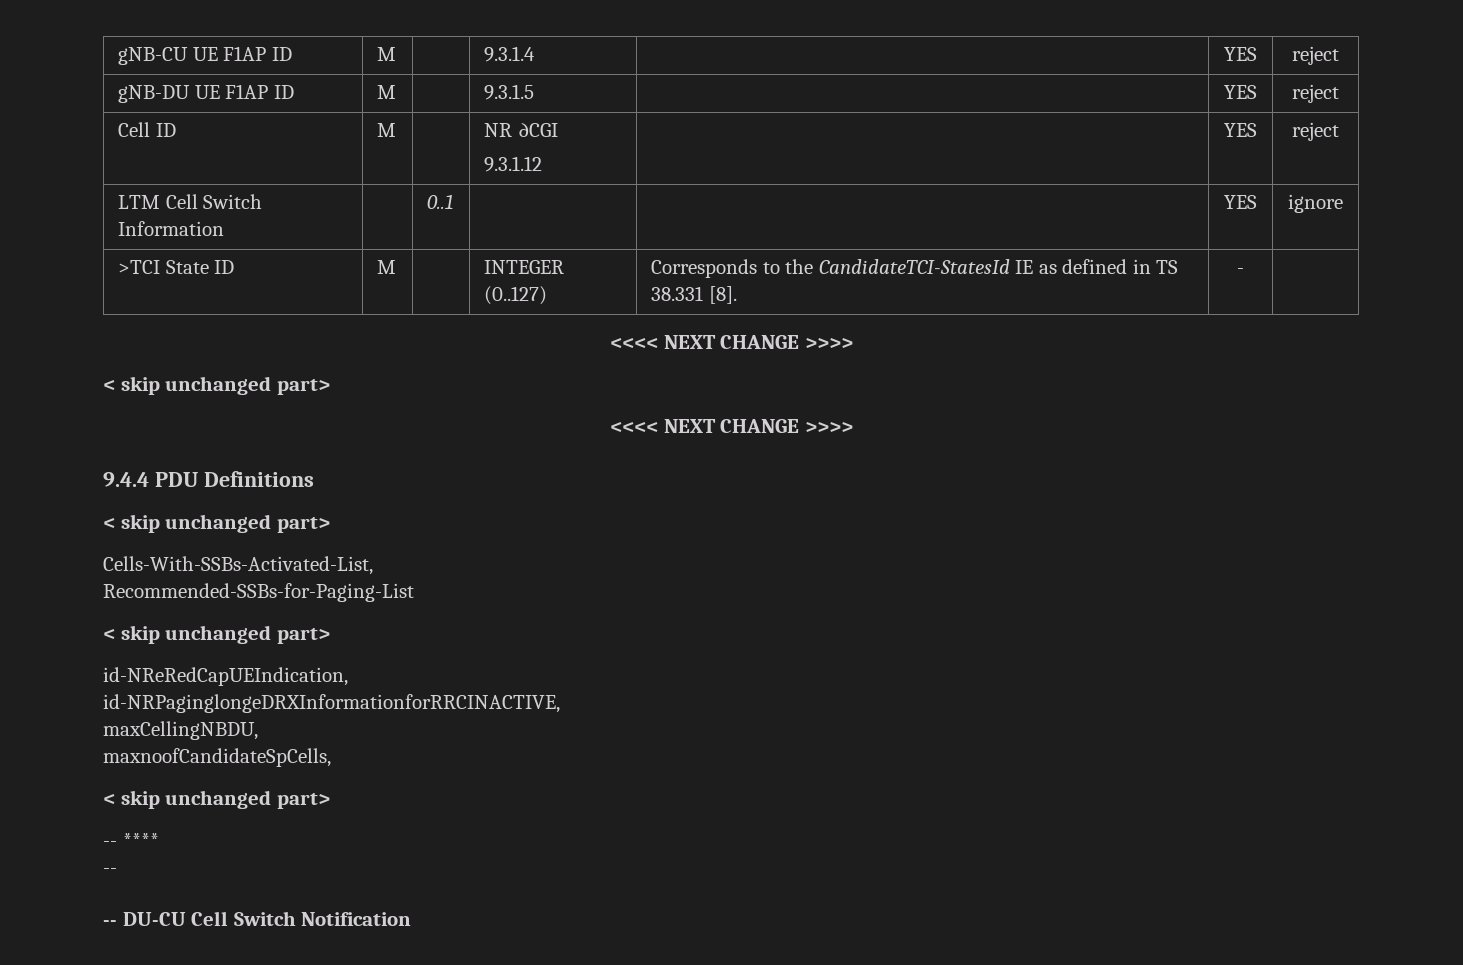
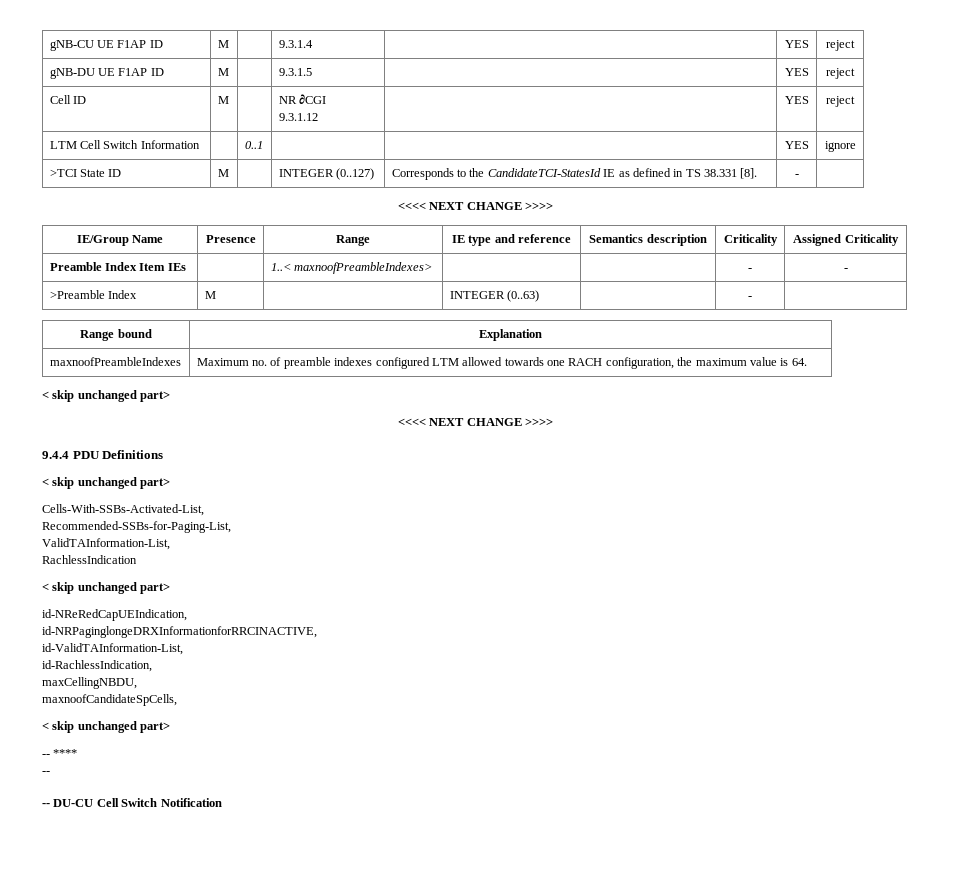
+ IE/Group Name | Presence | Range | IE type and reference | Semantics description | Criticality | Assigned Criticality
+ Preamble Index Item IEs | | 1..< maxnoofPreambleIndexes> | | | - | -
+ >Preamble Index | M | | INTEGER (0..63) | | - |
+ Range bound | Explanation
+ maxnoofPreambleIndexes | Maximum no. of preamble indexes configured LTM allowed towards one RACH configuration, the maximum value is 64.
- Recommended-SSBs-for-Paging-List
+ Recommended-SSBs-for-Paging-List,
+ ValidTAInformation-List,
+ RachlessIndication
+ id-ValidTAInformation-List,
+ id-RachlessIndication,

